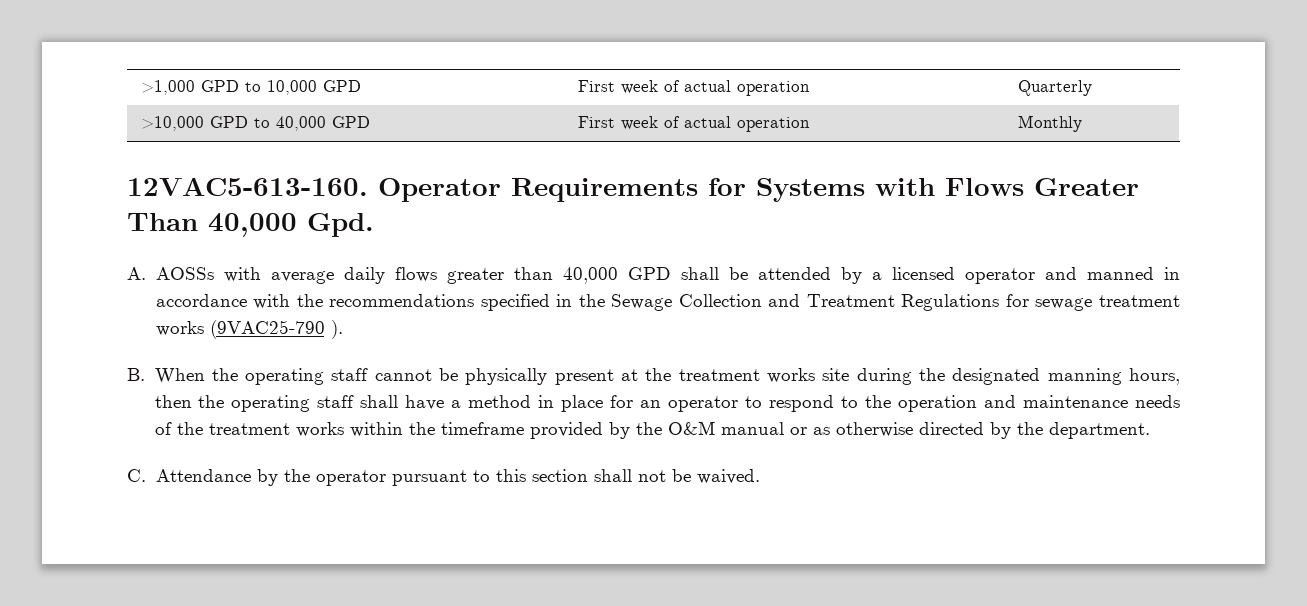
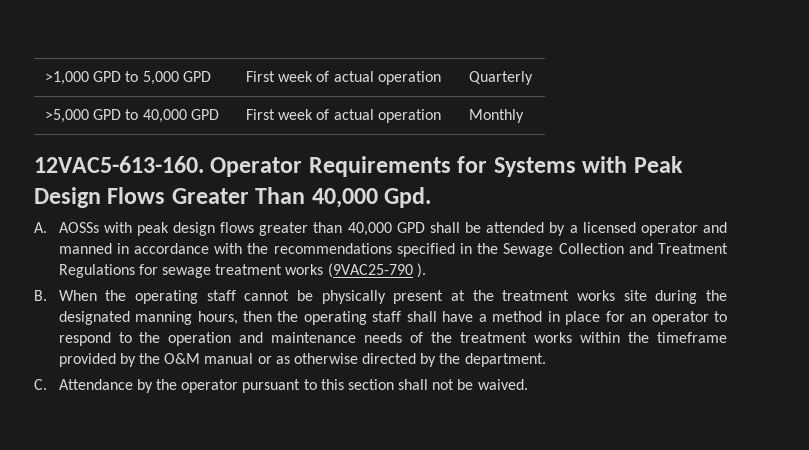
- >1,000 GPD to 10,000 GPD | First week of actual operation | Quarterly
+ >1,000 GPD to 5,000 GPD | First week of actual operation | Quarterly
- >10,000 GPD to 40,000 GPD | First week of actual operation | Monthly
+ >5,000 GPD to 40,000 GPD | First week of actual operation | Monthly
- Operator Requirements for Systems with Flows Greater Than 40,000 Gpd.
+ Operator Requirements for Systems with Peak Design Flows Greater Than 40,000 Gpd.
- A. AOSSs with average daily flows greater than 40,000 GPD shall be attended by a licensed operator and manned in accordance with the recommendations specified in the Sewage Collection and Treatment Regulations for sewage treatment works (9VAC25-790 ).
+ A. AOSSs with peak design flows greater than 40,000 GPD shall be attended by a licensed operator and manned in accordance with the recommendations specified in the Sewage Collection and Treatment Regulations for sewage treatment works (9VAC25-790 ).

